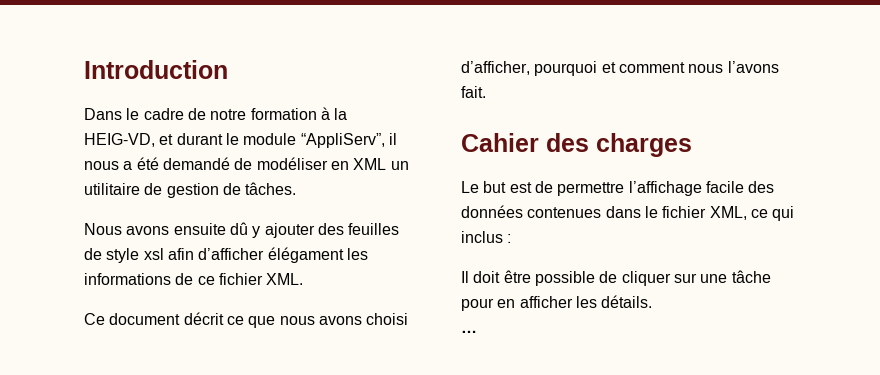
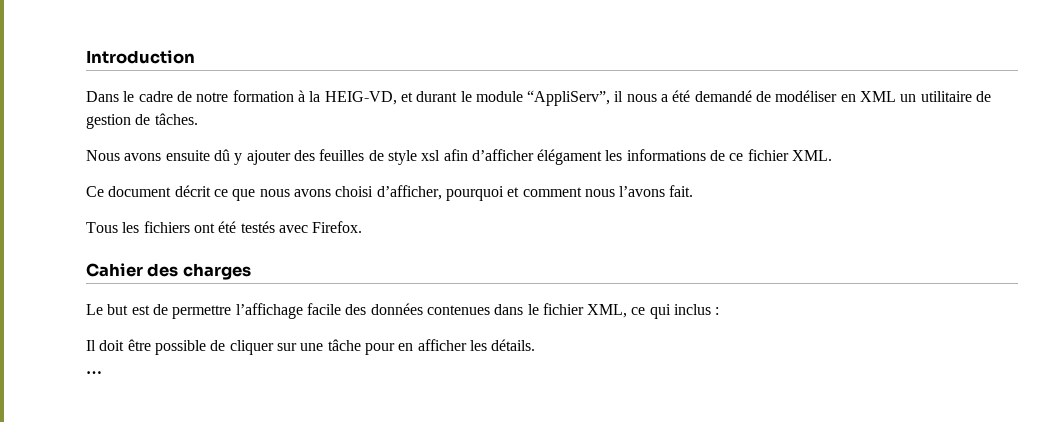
+ Tous les fichiers ont été testés avec Firefox.

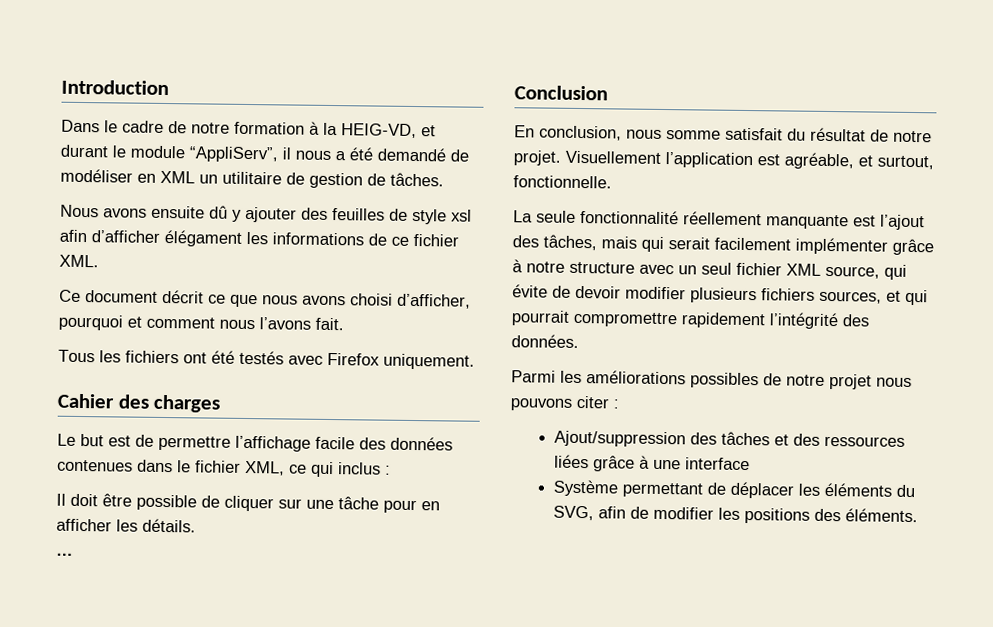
- Tous les fichiers ont été testés avec Firefox.
+ Tous les fichiers ont été testés avec Firefox uniquement.
+ Conclusion
+ En conclusion, nous somme satisfait du résultat de notre projet. Visuellement l’application est agréable, et surtout, fonctionnelle.
+ La seule fonctionnalité réellement manquante est l’ajout des tâches, mais qui serait facilement implémenter grâce à notre structure avec un seul fichier XML source, qui évite de devoir modifier plusieurs fichiers sources, et qui pourrait compromettre rapidement l’intégrité des données.
+ Parmi les améliorations possibles de notre projet nous pouvons citer :
+ Ajout/suppression des tâches et des ressources liées grâce à une interface
+ Système permettant de déplacer les éléments du SVG, afin de modifier les positions des éléments.

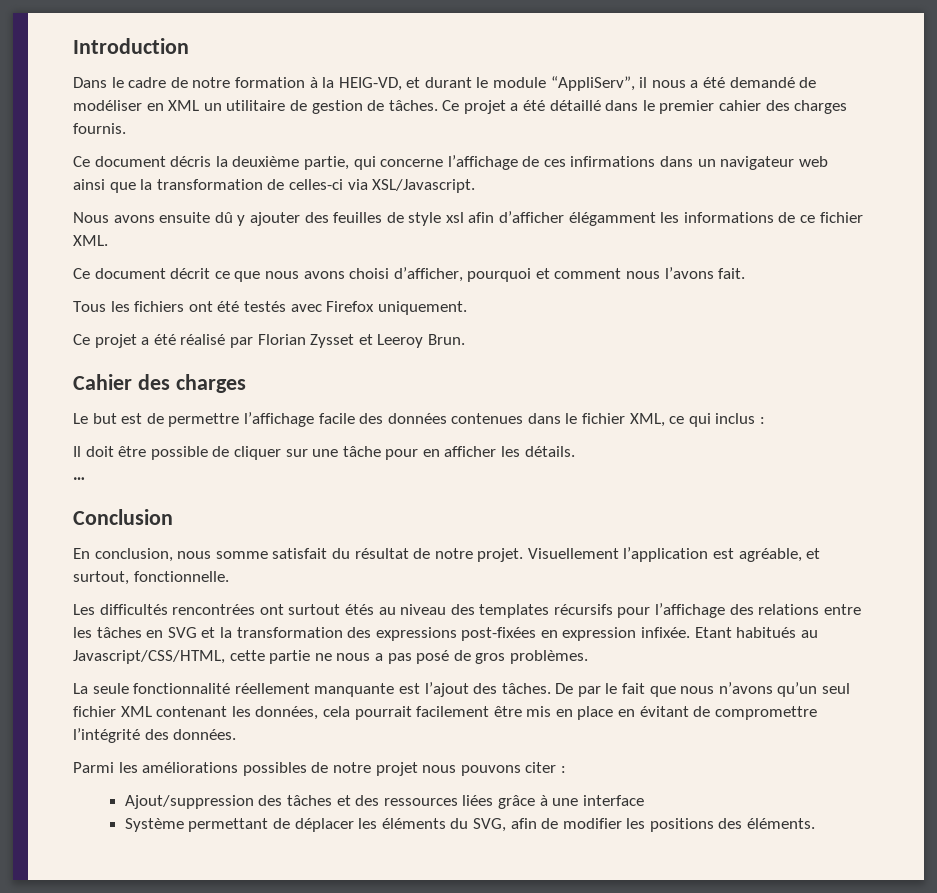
+ Ce projet a été détaillé dans le premier cahier des charges fournis.
+ Ce document décris la deuxième partie, qui concerne l’affichage de ces infirmations dans un navigateur web ainsi que la transformation de celles-ci via XSL/Javascript.
- Nous avons ensuite dû y ajouter des feuilles de style xsl afin d’afficher élégament les informations de ce fichier XML.
+ Nous avons ensuite dû y ajouter des feuilles de style xsl afin d’afficher élégamment les informations de ce fichier XML.
+ Ce projet a été réalisé par Florian Zysset et Leeroy Brun.
+ Les difficultés rencontrées ont surtout étés au niveau des templates récursifs pour l’affichage des relations entre les tâches en SVG et la transformation des expressions post-fixées en expression infixée. Etant habitués au Javascript/CSS/HTML, cette partie ne nous a pas posé de gros problèmes.
- La seule fonctionnalité réellement manquante est l’ajout des tâches, mais qui serait facilement implémenter grâce à notre structure avec un seul fichier XML source, qui évite de devoir modifier plusieurs fichiers sources, et qui pourrait compromettre rapidement l’intégrité des données.
+ La seule fonctionnalité réellement manquante est l’ajout des tâches. De par le fait que nous n’avons qu’un seul fichier XML contenant les données, cela pourrait facilement être mis en place en évitant de compromettre l’intégrité des données.

